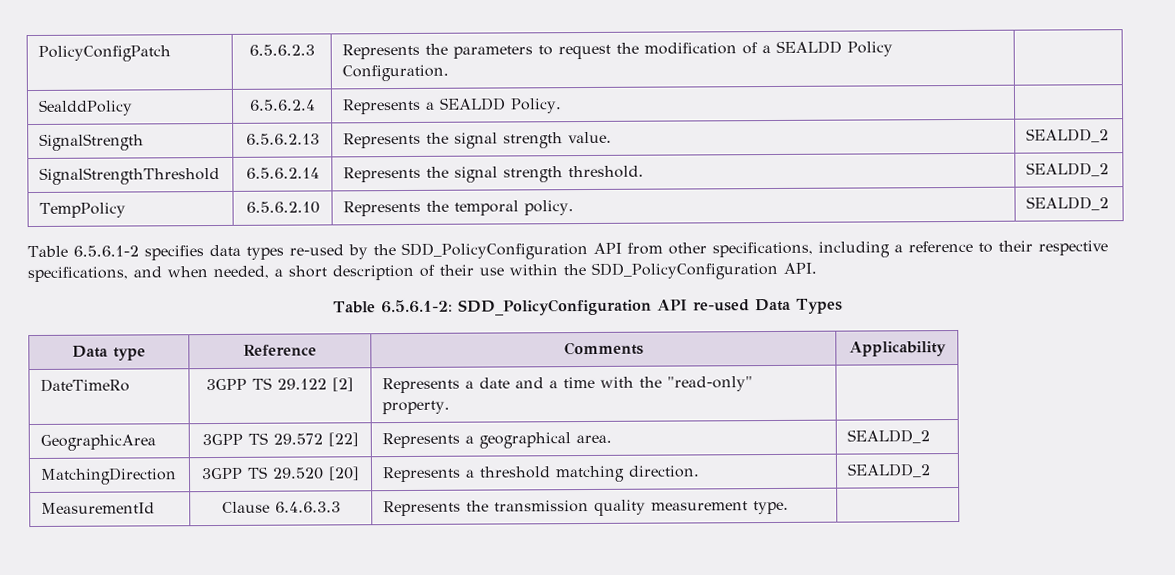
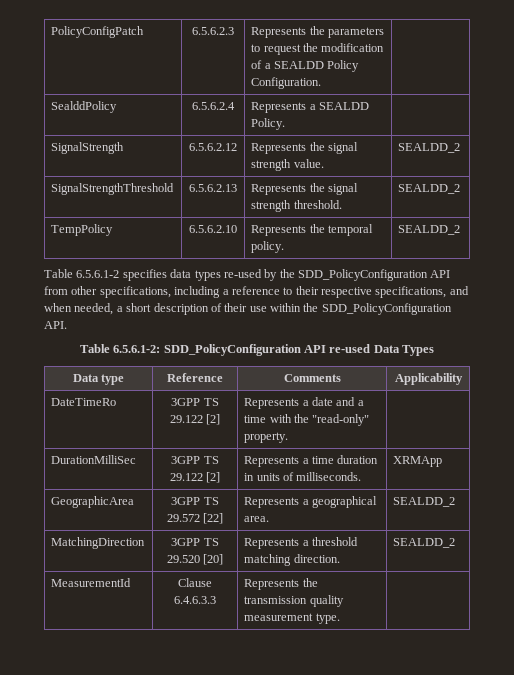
- SignalStrength | 6.5.6.2.13 | Represents the signal strength value. | SEALDD_2
+ SignalStrength | 6.5.6.2.12 | Represents the signal strength value. | SEALDD_2
- SignalStrengthThreshold | 6.5.6.2.14 | Represents the signal strength threshold. | SEALDD_2
+ SignalStrengthThreshold | 6.5.6.2.13 | Represents the signal strength threshold. | SEALDD_2
+ DurationMilliSec | 3GPP TS 29.122 [2] | Represents a time duration in units of milliseconds. | XRMApp

